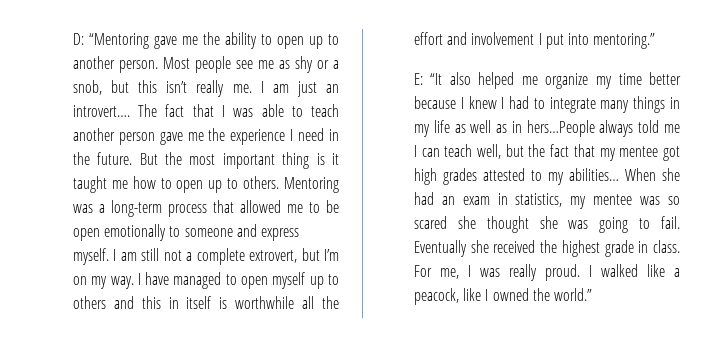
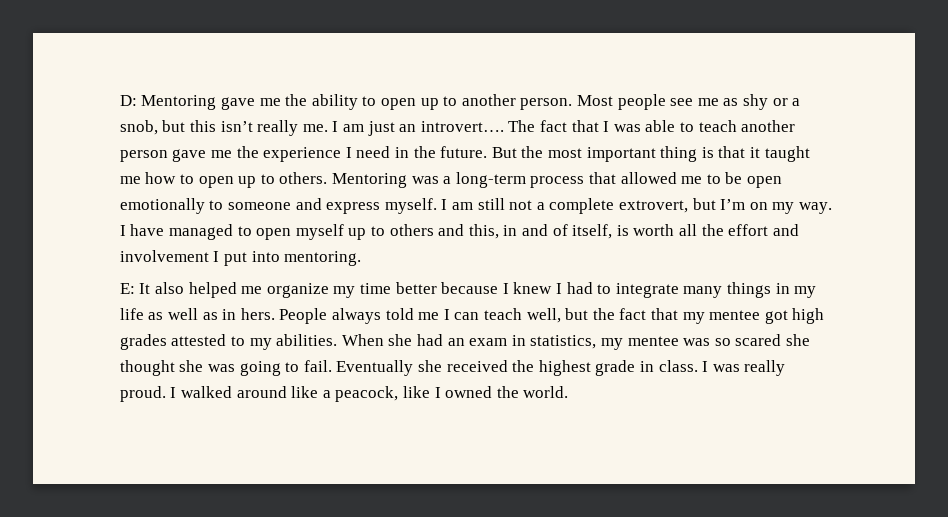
- D: “Mentoring gave me the ability to open up to another person.
+ D: Mentoring gave me the ability to open up to another person.
- But the most important thing is it taught me how to open up to others.
+ But the most important thing is that it taught me how to open up to others.
- I have managed to open myself up to others and this in itself is worthwhile all the effort and involvement I put into mentoring.”
+ I have managed to open myself up to others and this, in and of itself, is worth all the effort and involvement I put into mentoring.
- E: “It also helped me organize my time better because I knew I had to integrate many things in my life as well as in hers…People always told me I can teach well, but the fact that my mentee got high grades attested to my abilities…
+ E: It also helped me organize my time better because I knew I had to integrate many things in my life as well as in hers. People always told me I can teach well, but the fact that my mentee got high grades attested to my abilities.
- For me, I was really proud.
+ I was really proud.
- I walked like a peacock, like I owned the world.”
+ I walked around like a peacock, like I owned the world.

